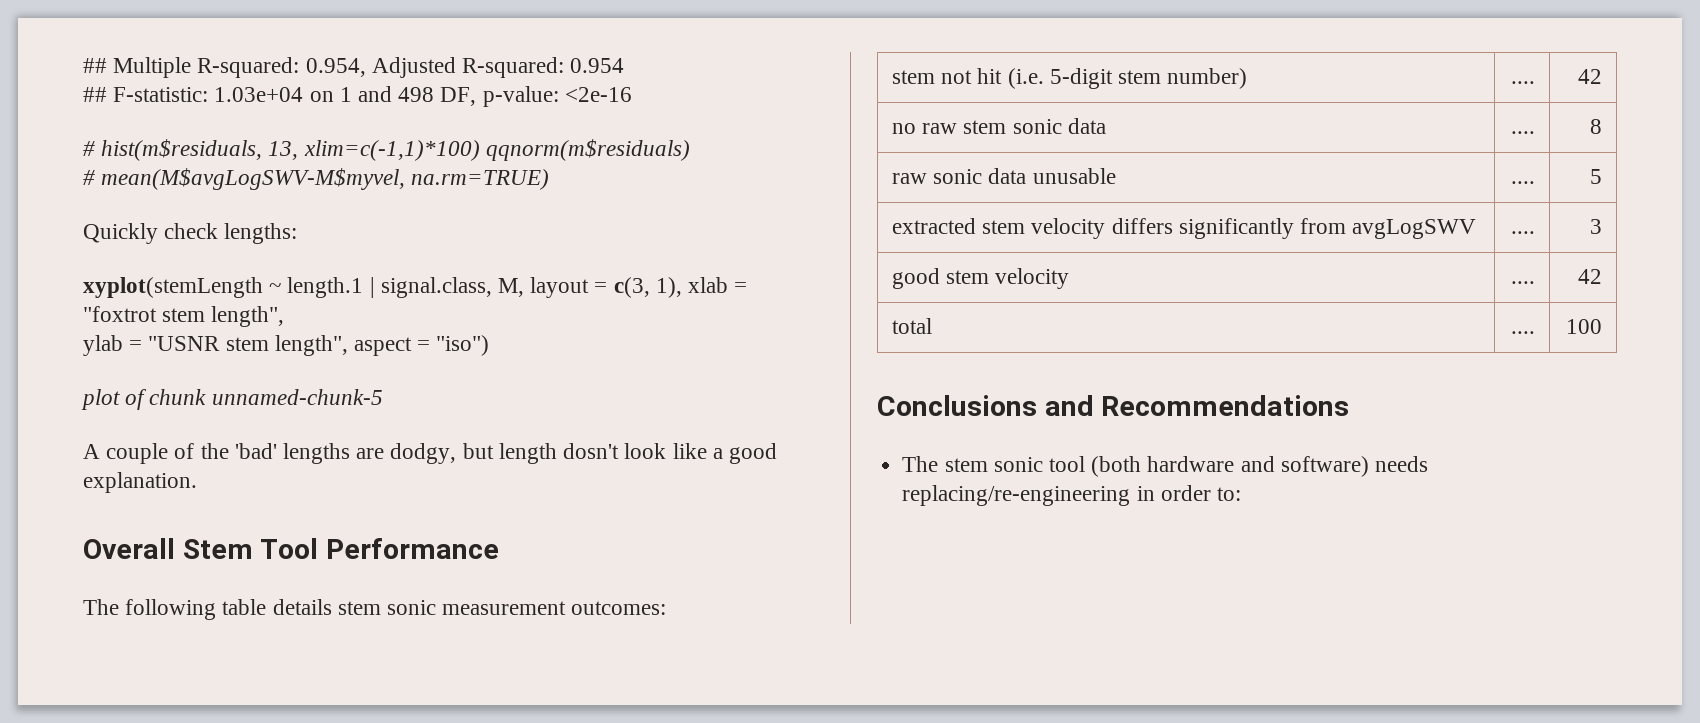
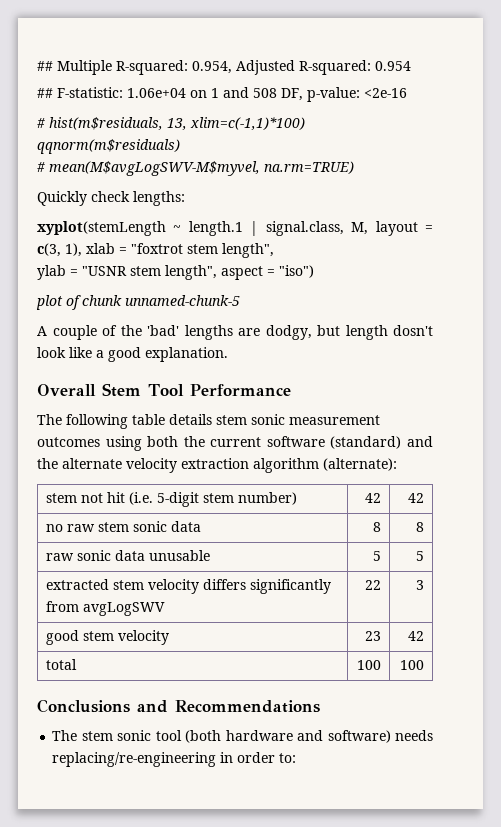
- ## F-statistic: 1.03e+04 on 1 and 498 DF, p-value: <2e-16
+ ## F-statistic: 1.06e+04 on 1 and 508 DF, p-value: <2e-16
- The following table details stem sonic measurement outcomes:
+ The following table details stem sonic measurement outcomes using both the current software (standard) and the alternate velocity extraction algorithm (alternate):
- stem not hit (i.e. 5-digit stem number) | .... | 42
+ stem not hit (i.e. 5-digit stem number) | 42 | 42
- no raw stem sonic data | .... | 8
+ no raw stem sonic data | 8 | 8
- raw sonic data unusable | .... | 5
+ raw sonic data unusable | 5 | 5
- extracted stem velocity differs significantly from avgLogSWV | .... | 3
+ extracted stem velocity differs significantly from avgLogSWV | 22 | 3
- good stem velocity | .... | 42
+ good stem velocity | 23 | 42
- total | .... | 100
+ total | 100 | 100

